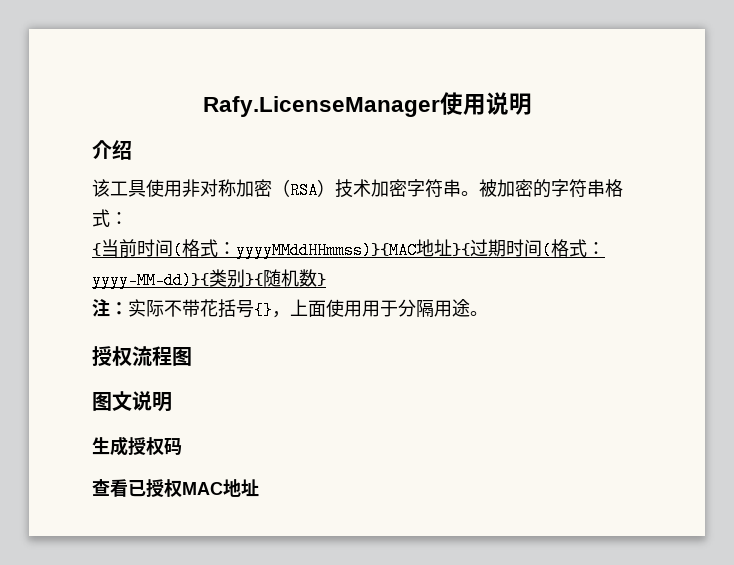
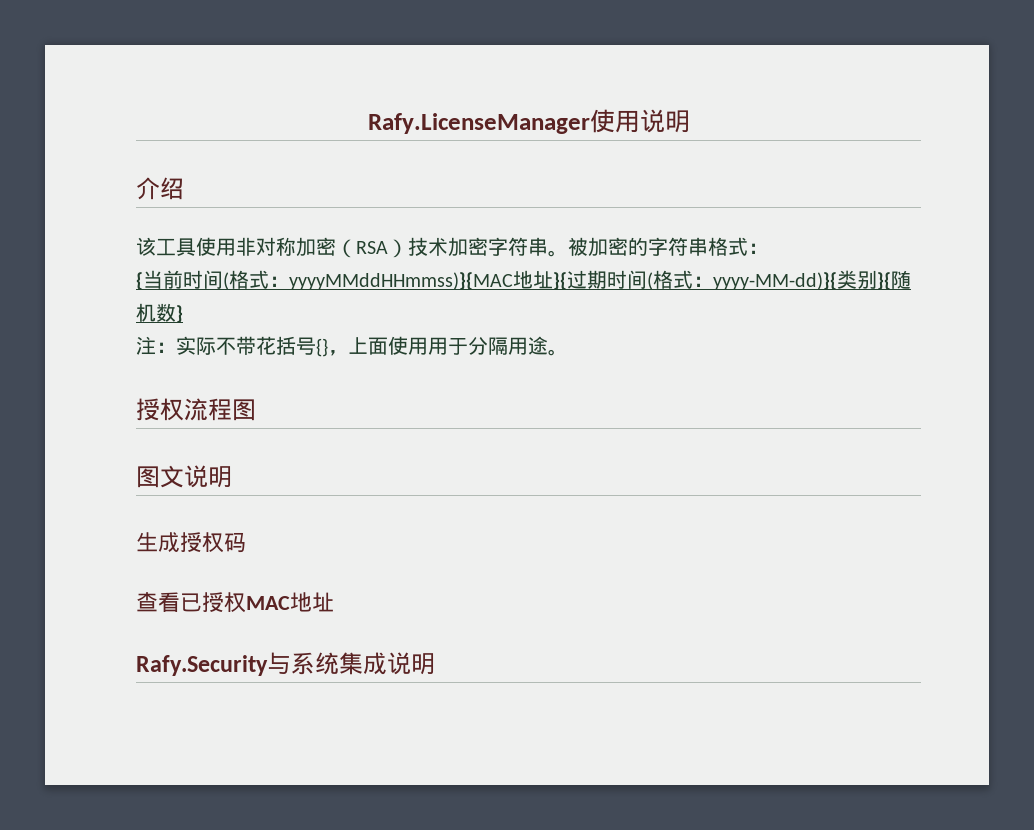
+ Rafy.Security与系统集成说明

